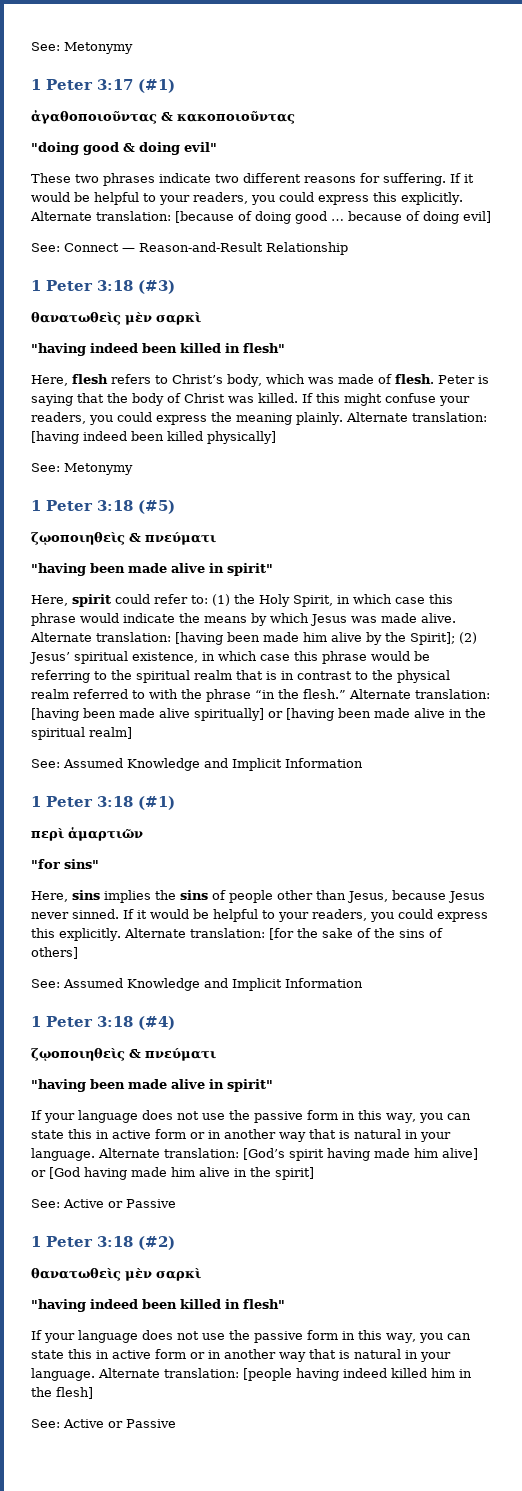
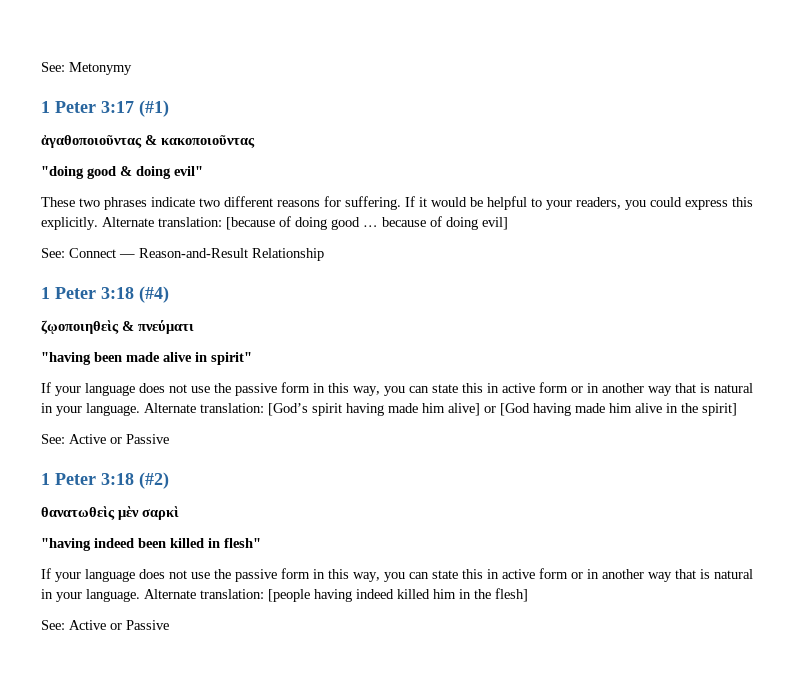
- 1 Peter 3:18 (#3)
- θανατωθεὶς μὲν σαρκὶ
- "having indeed been killed in flesh"
- Here, flesh refers to Christ’s body, which was made of flesh. Peter is saying that the body of Christ was killed. If this might confuse your readers, you could express the meaning plainly. Alternate translation: [having indeed been killed physically]
- See: Metonymy
- 1 Peter 3:18 (#5)
- ζῳοποιηθεὶς & πνεύματι
- "having been made alive in spirit"
- Here, spirit could refer to: (1) the Holy Spirit, in which case this phrase would indicate the means by which Jesus was made alive. Alternate translation: [having been made him alive by the Spirit]; (2) Jesus’ spiritual existence, in which case this phrase would be referring to the spiritual realm that is in contrast to the physical realm referred to with the phrase “in the flesh.” Alternate translation: [having been made alive spiritually] or [having been made alive in the spiritual realm]
- See: Assumed Knowledge and Implicit Information
- 1 Peter 3:18 (#1)
- περὶ ἁμαρτιῶν
- "for sins"
- Here, sins implies the sins of people other than Jesus, because Jesus never sinned. If it would be helpful to your readers, you could express this explicitly. Alternate translation: [for the sake of the sins of others]
- See: Assumed Knowledge and Implicit Information

